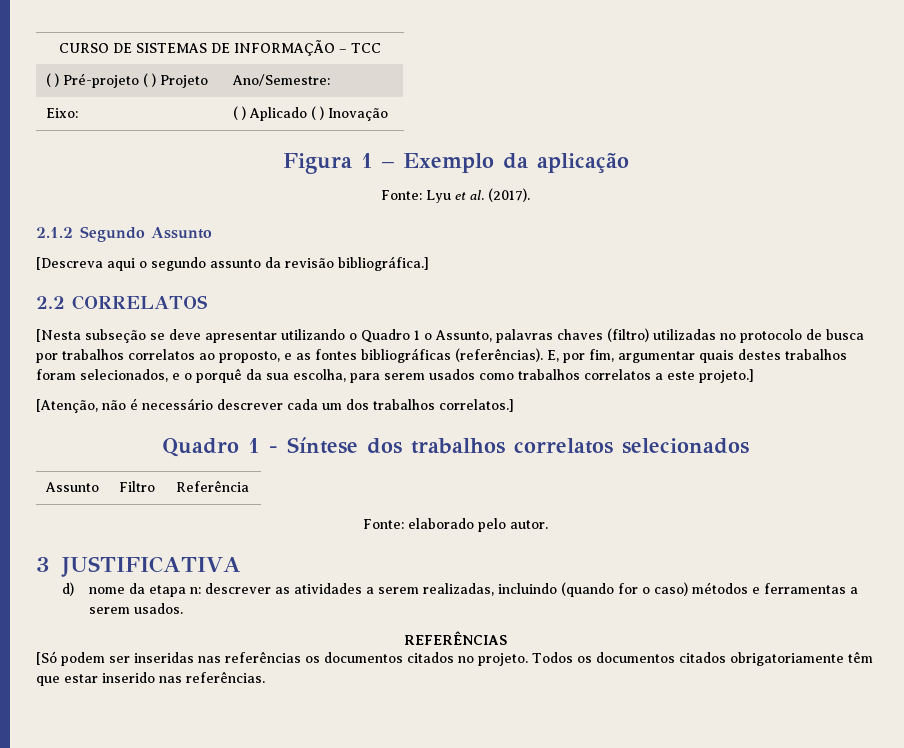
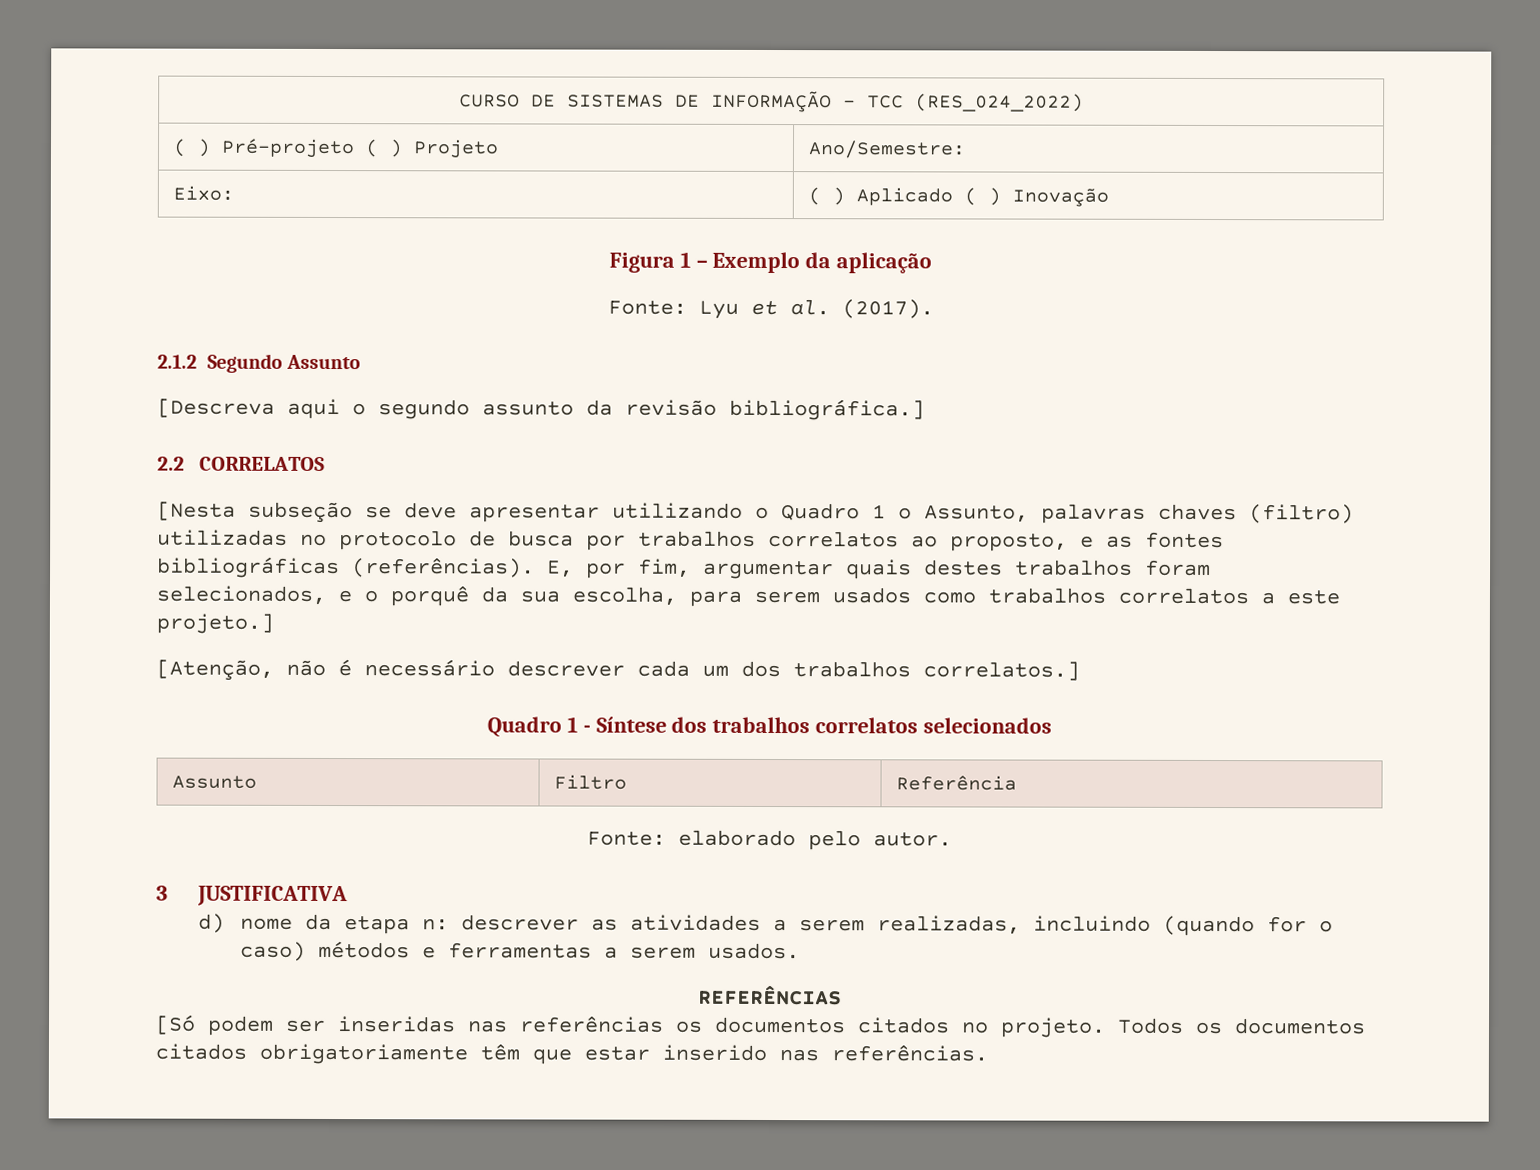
- CURSO DE SISTEMAS DE INFORMAÇÃO – TCC
+ CURSO DE SISTEMAS DE INFORMAÇÃO – TCC (RES_024_2022)

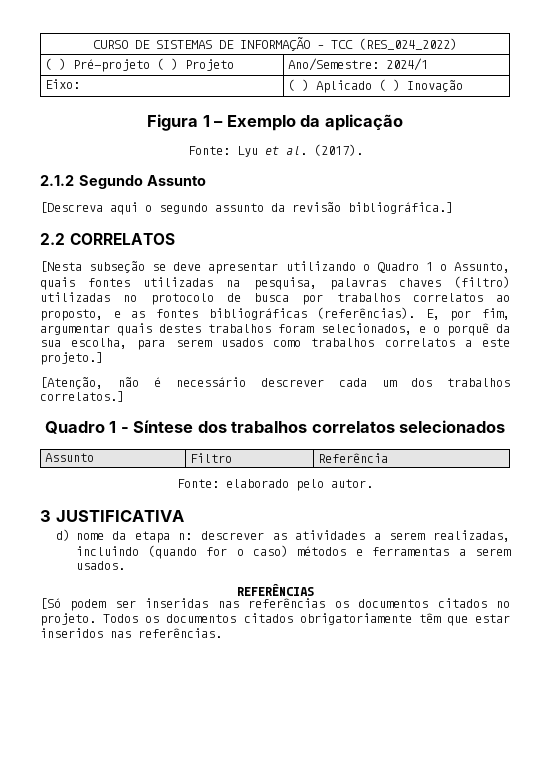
- ( ) Pré-projeto ( ) Projeto | Ano/Semestre:
+ ( ) Pré-projeto ( ) Projeto | Ano/Semestre: 2024/1
- [Nesta subseção se deve apresentar utilizando o Quadro 1 o Assunto, palavras chaves (filtro) utilizadas no protocolo de busca por trabalhos correlatos ao proposto, e as fontes bibliográficas (referências).
+ [Nesta subseção se deve apresentar utilizando o Quadro 1 o Assunto, quais fontes utilizadas na pesquisa, palavras chaves (filtro) utilizadas no protocolo de busca por trabalhos correlatos ao proposto, e as fontes bibliográficas (referências).
- Todos os documentos citados obrigatoriamente têm que estar inserido nas referências.
+ Todos os documentos citados obrigatoriamente têm que estar inseridos nas referências.

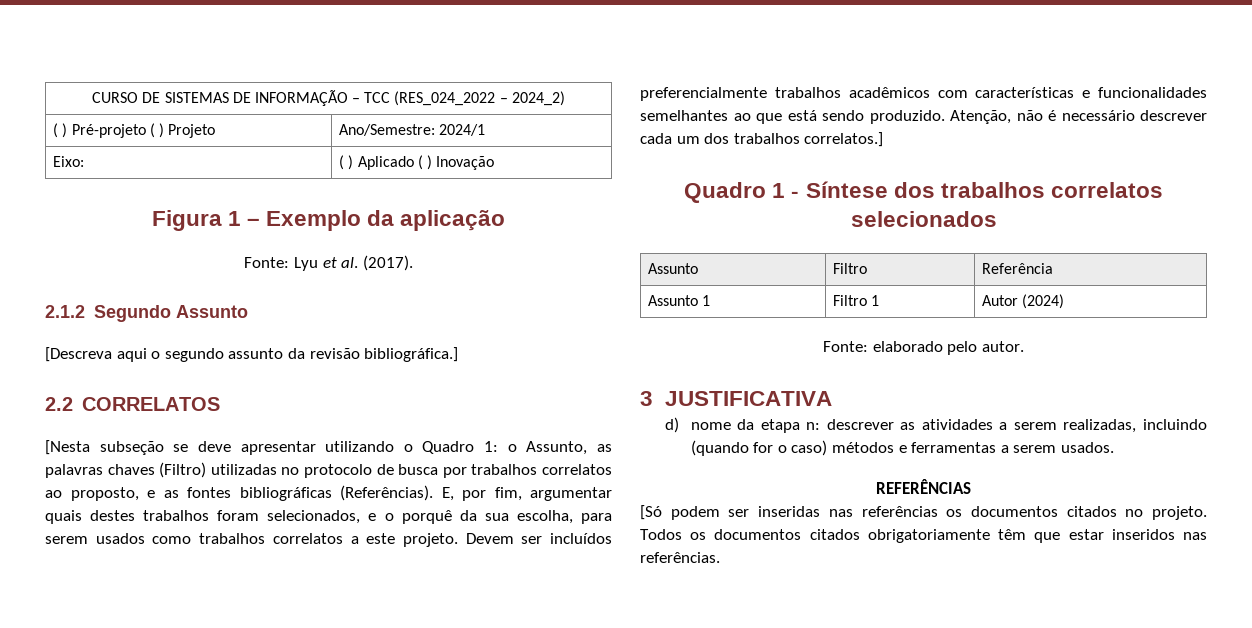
- CURSO DE SISTEMAS DE INFORMAÇÃO – TCC (RES_024_2022)
+ CURSO DE SISTEMAS DE INFORMAÇÃO – TCC (RES_024_2022 – 2024_2)
- [Nesta subseção se deve apresentar utilizando o Quadro 1 o Assunto, quais fontes utilizadas na pesquisa, palavras chaves (filtro) utilizadas no protocolo de busca por trabalhos correlatos ao proposto, e as fontes bibliográficas (referências).
+ [Nesta subseção se deve apresentar utilizando o Quadro 1: o Assunto, as palavras chaves (Filtro) utilizadas no protocolo de busca por trabalhos correlatos ao proposto, e as fontes bibliográficas (Referências).
- E, por fim, argumentar quais destes trabalhos foram selecionados, e o porquê da sua escolha, para serem usados como trabalhos correlatos a este projeto.]
- [Atenção, não é necessário descrever cada um dos trabalhos correlatos.]
+ E, por fim, argumentar quais destes trabalhos foram selecionados, e o porquê da sua escolha, para serem usados como trabalhos correlatos a este projeto. Devem ser incluídos preferencialmente trabalhos acadêmicos com características e funcionalidades semelhantes ao que está sendo produzido. Atenção, não é necessário descrever cada um dos trabalhos correlatos.]
+ Assunto 1 | Filtro 1 | Autor (2024)

